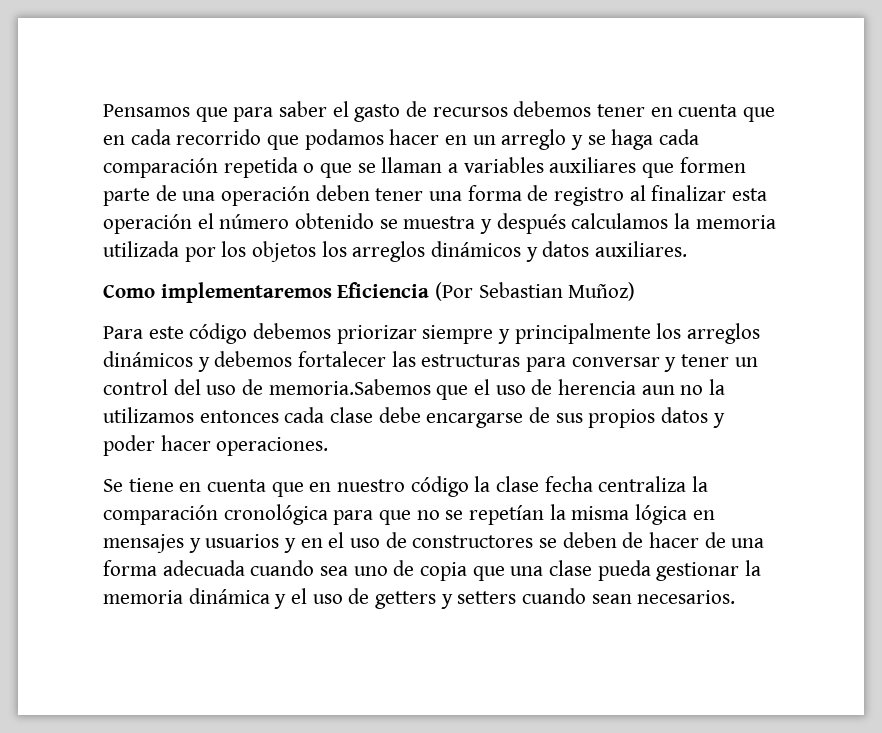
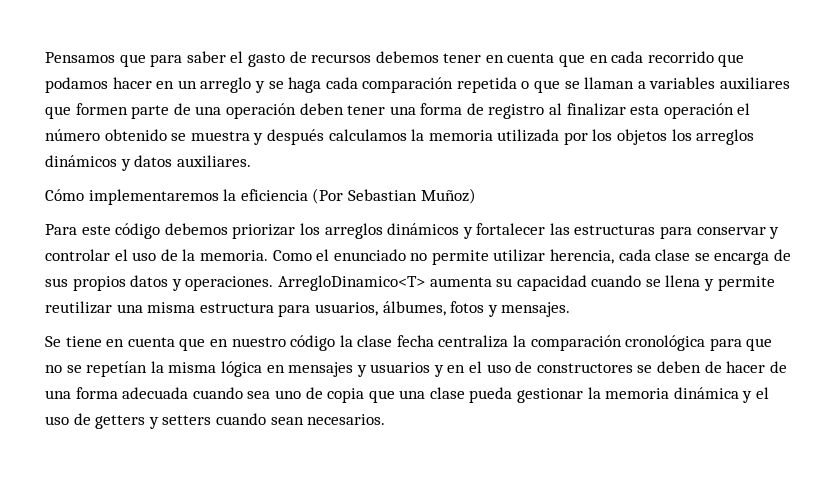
- Como implementaremos Eficiencia (Por Sebastian Muñoz)
+ Cómo implementaremos la eficiencia (Por Sebastian Muñoz)
- Para este código debemos priorizar siempre y principalmente los arreglos dinámicos y debemos fortalecer las estructuras para conversar y tener un control del uso de memoria.Sabemos que el uso de herencia aun no la utilizamos entonces cada clase debe encargarse de sus propios datos y poder hacer operaciones.
+ Para este código debemos priorizar los arreglos dinámicos y fortalecer las estructuras para conservar y controlar el uso de la memoria. Como el enunciado no permite utilizar herencia, cada clase se encarga de sus propios datos y operaciones. ArregloDinamico<T> aumenta su capacidad cuando se llena y permite reutilizar una misma estructura para usuarios, álbumes, fotos y mensajes.

